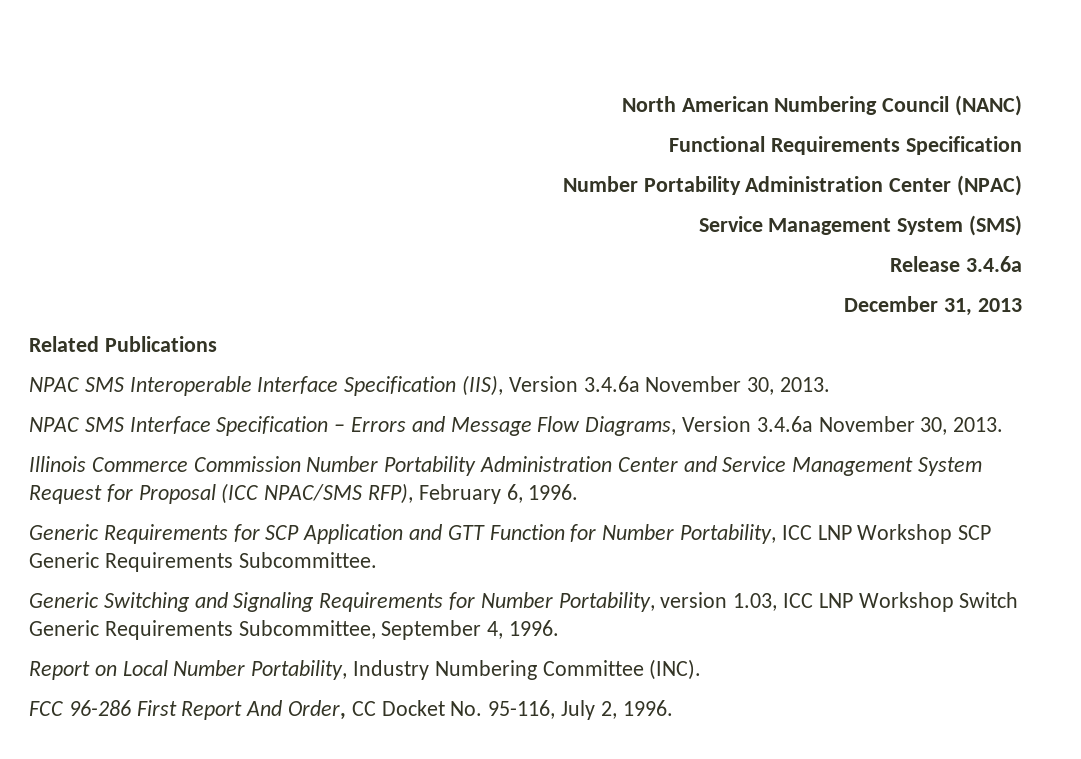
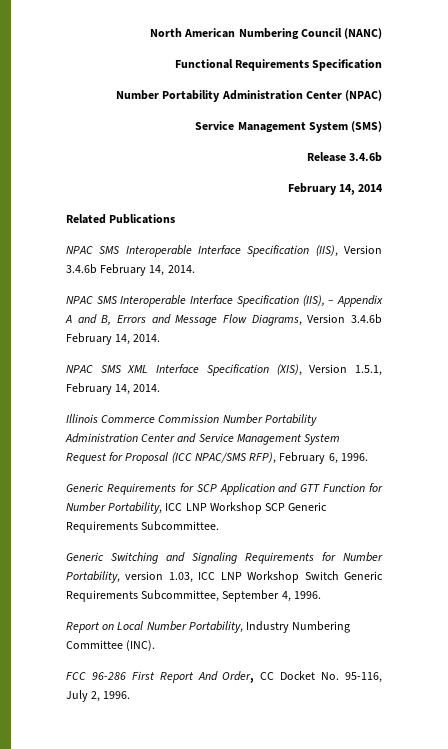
- Release 3.4.6a
- December 31, 2013
+ Release 3.4.6b
+ February 14, 2014
- NPAC SMS Interoperable Interface Specification (IIS), Version 3.4.6a November 30, 2013.
- NPAC SMS Interface Specification – Errors and Message Flow Diagrams, Version 3.4.6a November 30, 2013.
+ NPAC SMS Interoperable Interface Specification (IIS), Version 3.4.6b February 14, 2014.
+ NPAC SMS Interoperable Interface Specification (IIS), – Appendix A and B, Errors and Message Flow Diagrams, Version 3.4.6b February 14, 2014.
+ NPAC SMS XML Interface Specification (XIS), Version 1.5.1, February 14, 2014.

